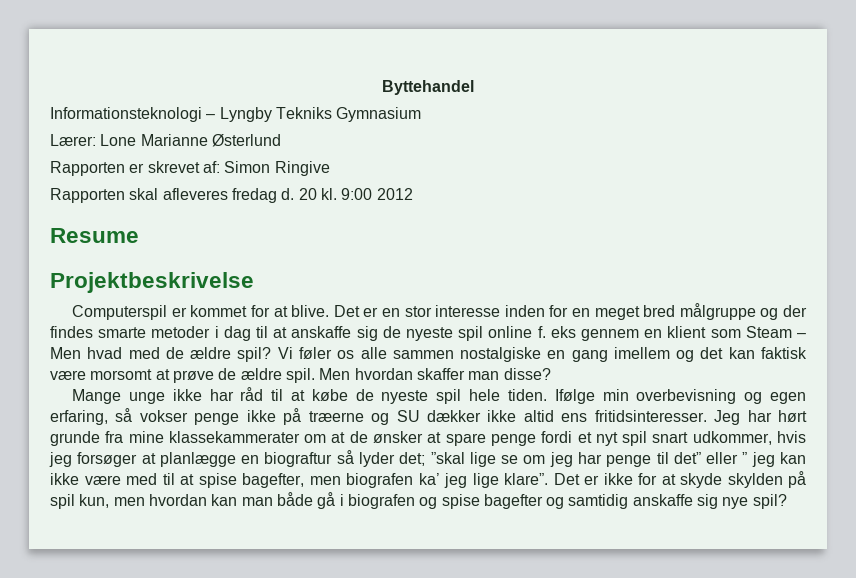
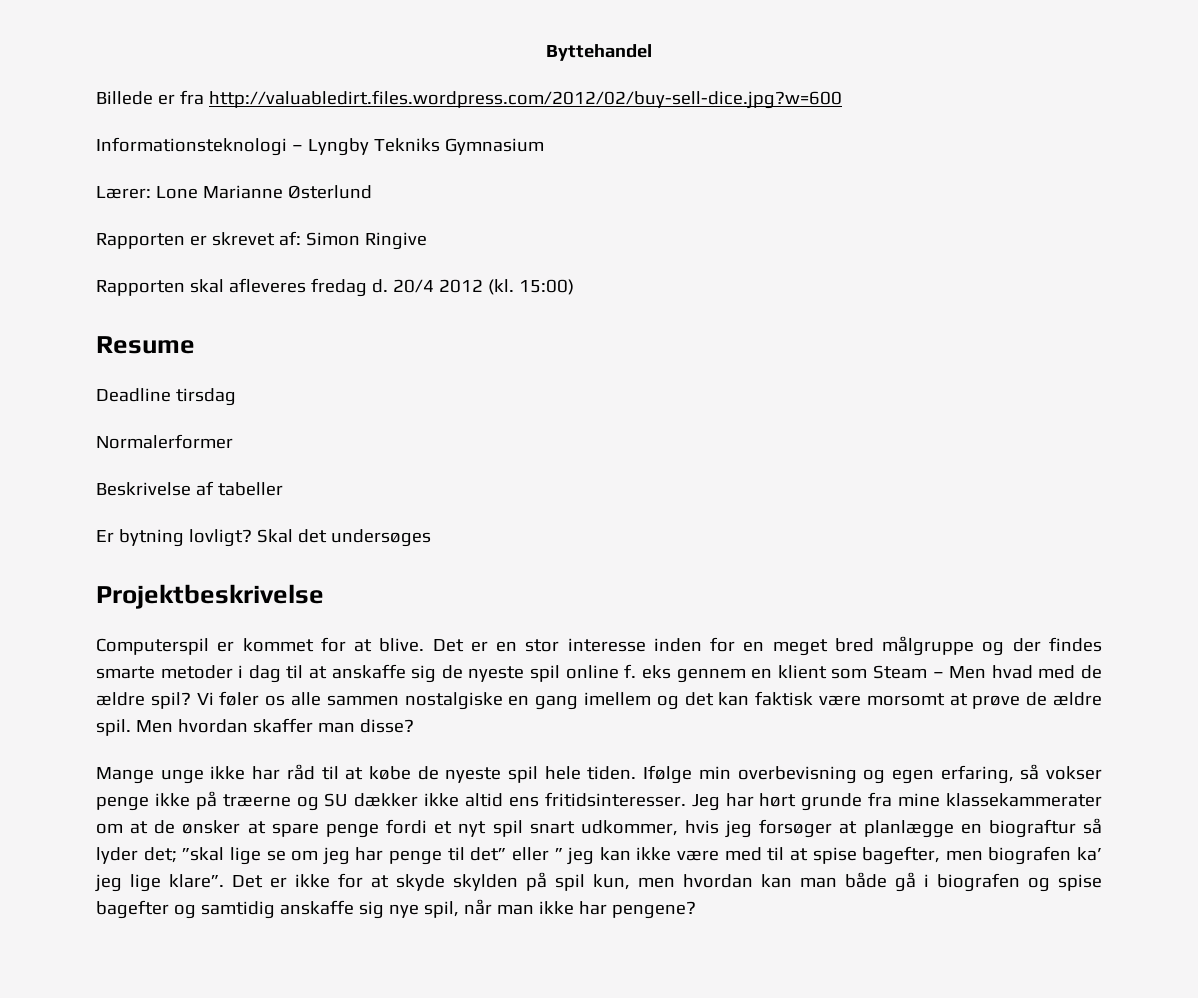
+ Billede er fra http://valuabledirt.files.wordpress.com/2012/02/buy-sell-dice.jpg?w=600
- 20 kl. 9:00 2012
+ 20/4 2012 (kl. 15:00)
+ Deadline tirsdag
+ Normalerformer
+ Beskrivelse af tabeller
+ Er bytning lovligt? Skal det undersøges
- Det er ikke for at skyde skylden på spil kun, men hvordan kan man både gå i biografen og spise bagefter og samtidig anskaffe sig nye spil?
+ Det er ikke for at skyde skylden på spil kun, men hvordan kan man både gå i biografen og spise bagefter og samtidig anskaffe sig nye spil, når man ikke har pengene?

